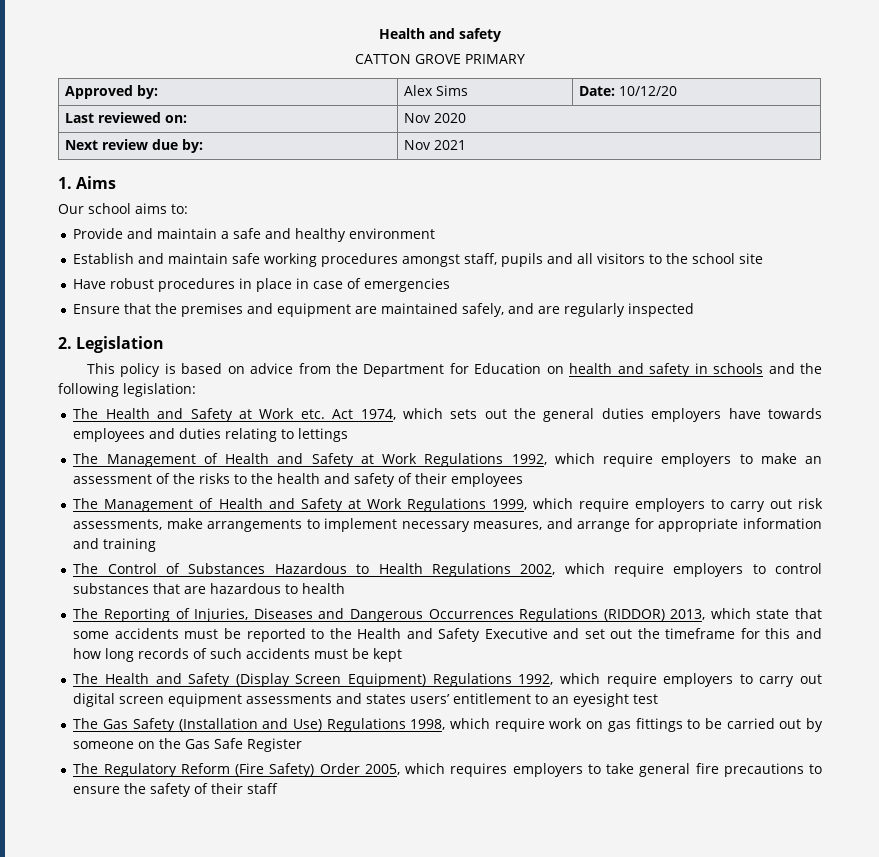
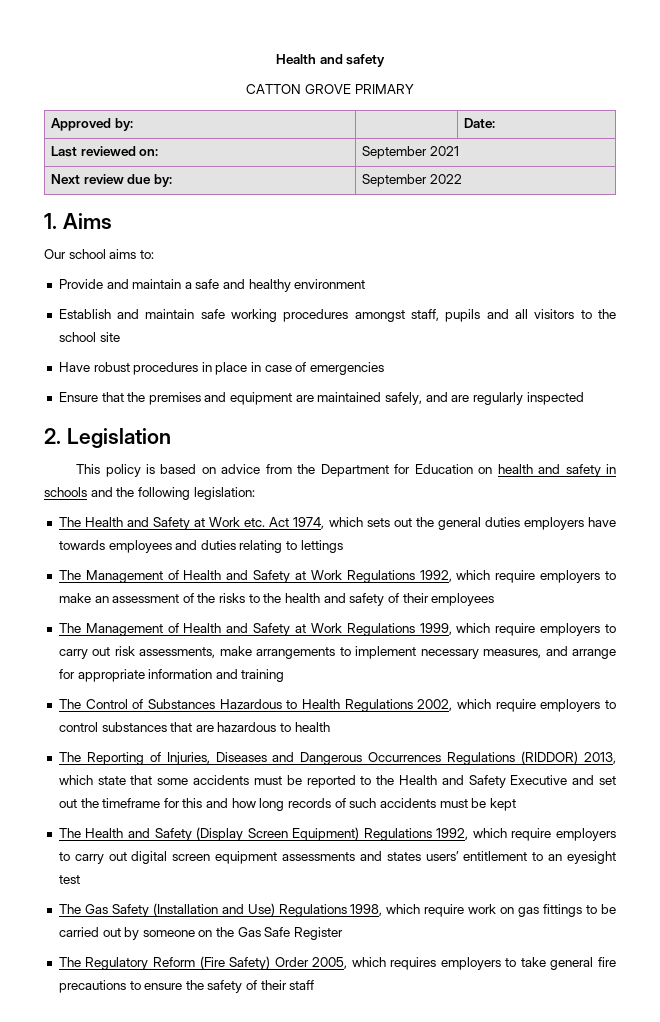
- Approved by: | Alex Sims | Date: 10/12/20
+ Approved by: | | Date:
- Last reviewed on: | Nov 2020
+ Last reviewed on: | September 2021
- Next review due by: | Nov 2021
+ Next review due by: | September 2022

